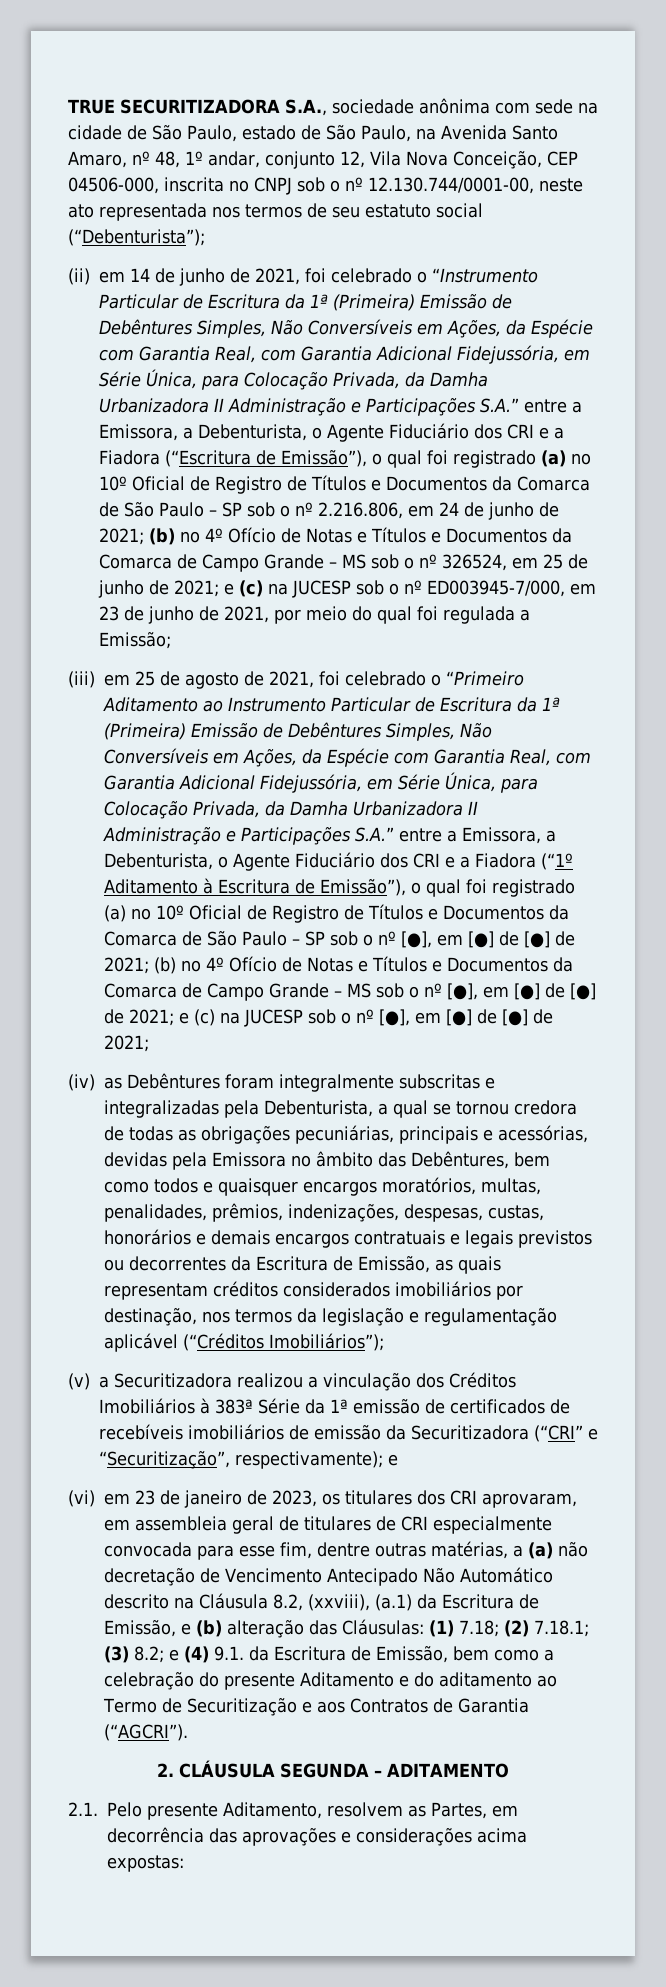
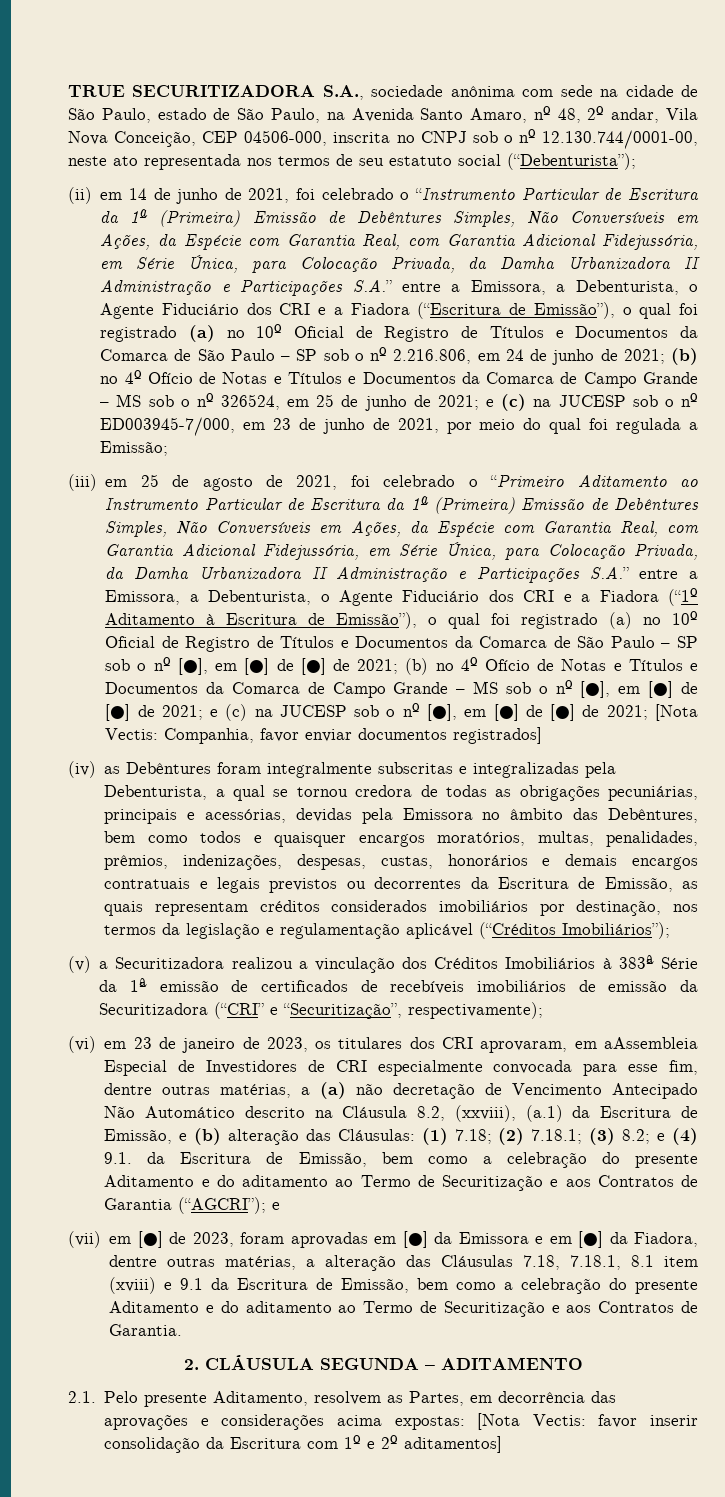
- TRUE SECURITIZADORA S.A., sociedade anônima com sede na cidade de São Paulo, estado de São Paulo, na Avenida Santo Amaro, nº 48, 1º andar, conjunto 12, Vila Nova Conceição, CEP 04506-000, inscrita no CNPJ sob o nº 12.130.744/0001-00, neste ato representada nos termos de seu estatuto social (“Debenturista”);
+ TRUE SECURITIZADORA S.A., sociedade anônima com sede na cidade de São Paulo, estado de São Paulo, na Avenida Santo Amaro, nº 48, 2º andar, Vila Nova Conceição, CEP 04506-000, inscrita no CNPJ sob o nº 12.130.744/0001-00, neste ato representada nos termos de seu estatuto social (“Debenturista”);
+ [Nota Vectis: Companhia, favor enviar documentos registrados]
- (v) a Securitizadora realizou a vinculação dos Créditos Imobiliários à 383ª Série da 1ª emissão de certificados de recebíveis imobiliários de emissão da Securitizadora (“CRI” e “Securitização”, respectivamente); e
+ (v) a Securitizadora realizou a vinculação dos Créditos Imobiliários à 383ª Série da 1ª emissão de certificados de recebíveis imobiliários de emissão da Securitizadora (“CRI” e “Securitização”, respectivamente);
- (vi) em 23 de janeiro de 2023, os titulares dos CRI aprovaram, em assembleia geral de titulares de CRI especialmente convocada para esse fim, dentre outras matérias, a (a) não decretação de Vencimento Antecipado Não Automático descrito na Cláusula 8.2, (xxviii), (a.1) da Escritura de Emissão, e (b) alteração das Cláusulas:
+ (vi) em 23 de janeiro de 2023, os titulares dos CRI aprovaram, em aAssembleia Especial de Investidores de CRI especialmente convocada para esse fim, dentre outras matérias, a (a) não decretação de Vencimento Antecipado Não Automático descrito na Cláusula 8.2, (xxviii), (a.1) da Escritura de Emissão, e (b) alteração das Cláusulas:
- e (4) 9.1. da Escritura de Emissão, bem como a celebração do presente Aditamento e do aditamento ao Termo de Securitização e aos Contratos de Garantia (“AGCRI”).
+ e (4) 9.1. da Escritura de Emissão, bem como a celebração do presente Aditamento e do aditamento ao Termo de Securitização e aos Contratos de Garantia (“AGCRI”); e
+ (vii) em [●] de 2023, foram aprovadas em [●] da Emissora e em [●] da Fiadora, dentre outras matérias, a alteração das Cláusulas 7.18, 7.18.1, 8.1 item (xviii) e 9.1 da Escritura de Emissão, bem como a celebração do presente Aditamento e do aditamento ao Termo de Securitização e aos Contratos de Garantia.
- 2.1. Pelo presente Aditamento, resolvem as Partes, em decorrência das aprovações e considerações acima expostas:
+ 2.1. Pelo presente Aditamento, resolvem as Partes, em decorrência das aprovações e considerações acima expostas: [Nota Vectis: favor inserir consolidação da Escritura com 1º e 2º aditamentos]

